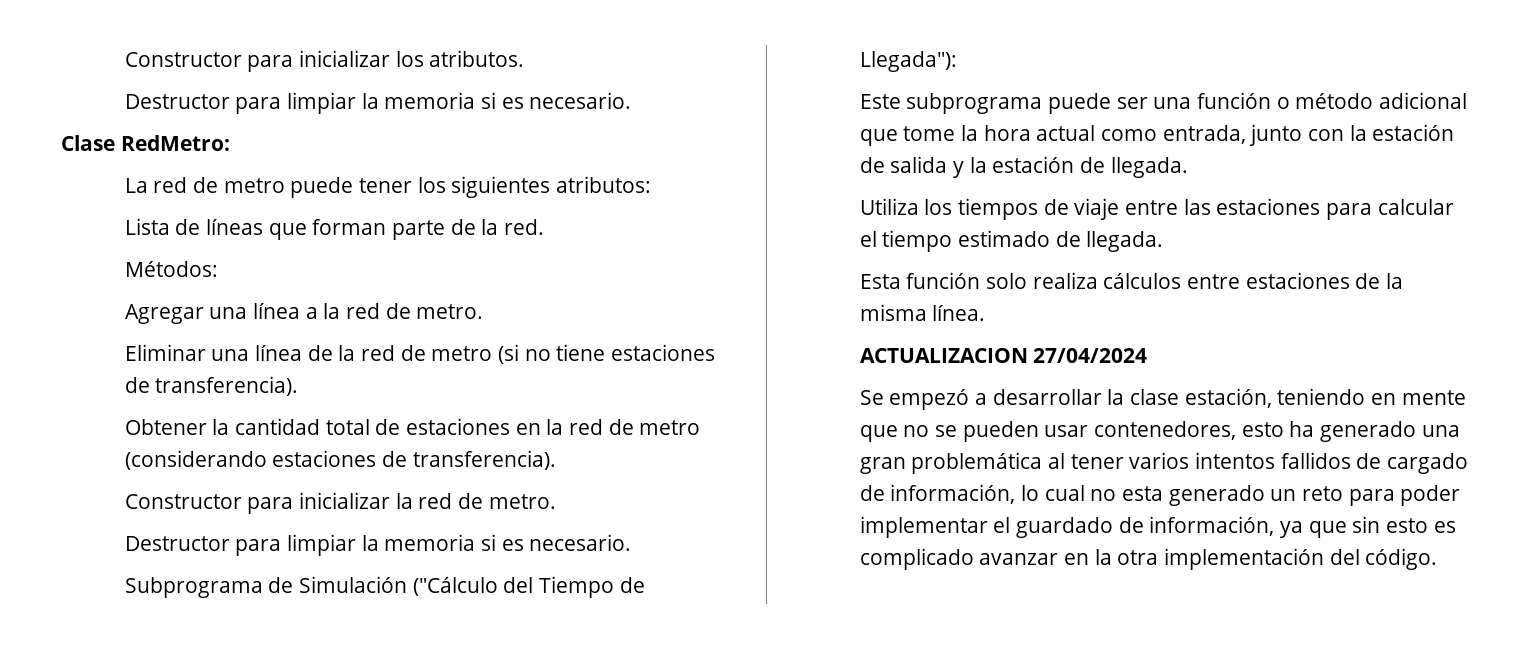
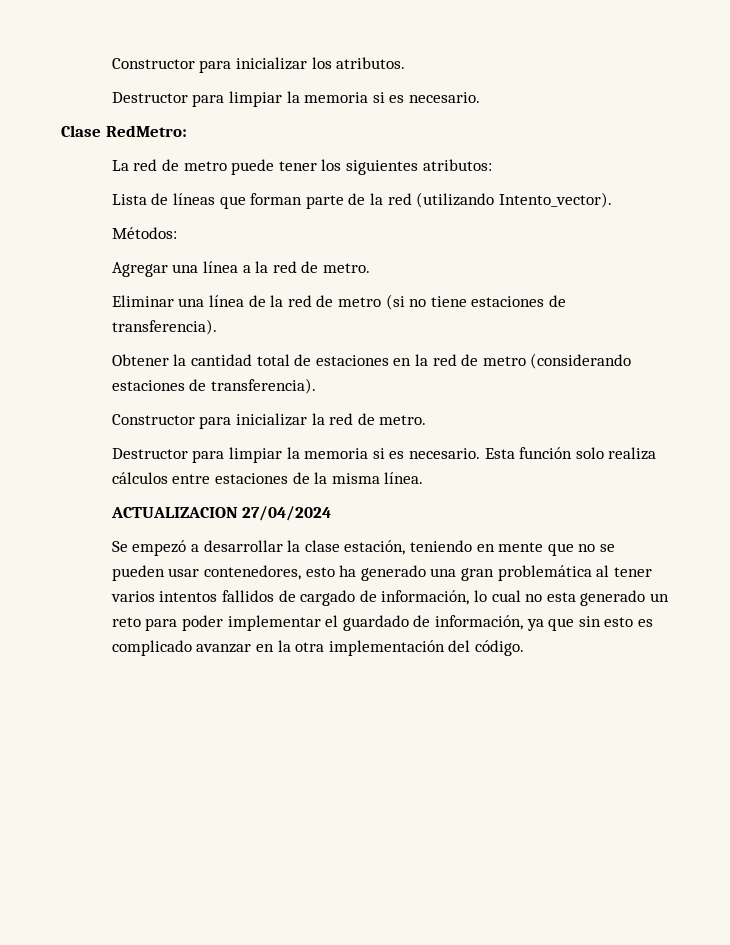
- Lista de líneas que forman parte de la red.
+ Lista de líneas que forman parte de la red (utilizando Intento_vector).
  Constructor para inicializar la red de metro.
- Destructor para limpiar la memoria si es necesario.
- Subprograma de Simulación ("Cálculo del Tiempo de Llegada"):
- Este subprograma puede ser una función o método adicional que tome la hora actual como entrada, junto con la estación de salida y la estación de llegada.
- Utiliza los tiempos de viaje entre las estaciones para calcular el tiempo estimado de llegada.
- Esta función solo realiza cálculos entre estaciones de la misma línea.
+ Destructor para limpiar la memoria si es necesario. Esta función solo realiza cálculos entre estaciones de la misma línea.

